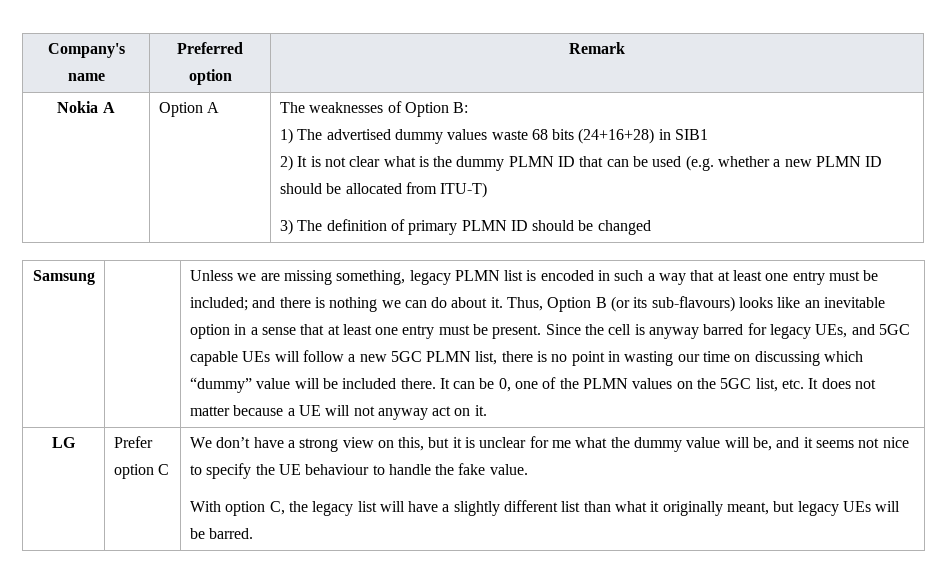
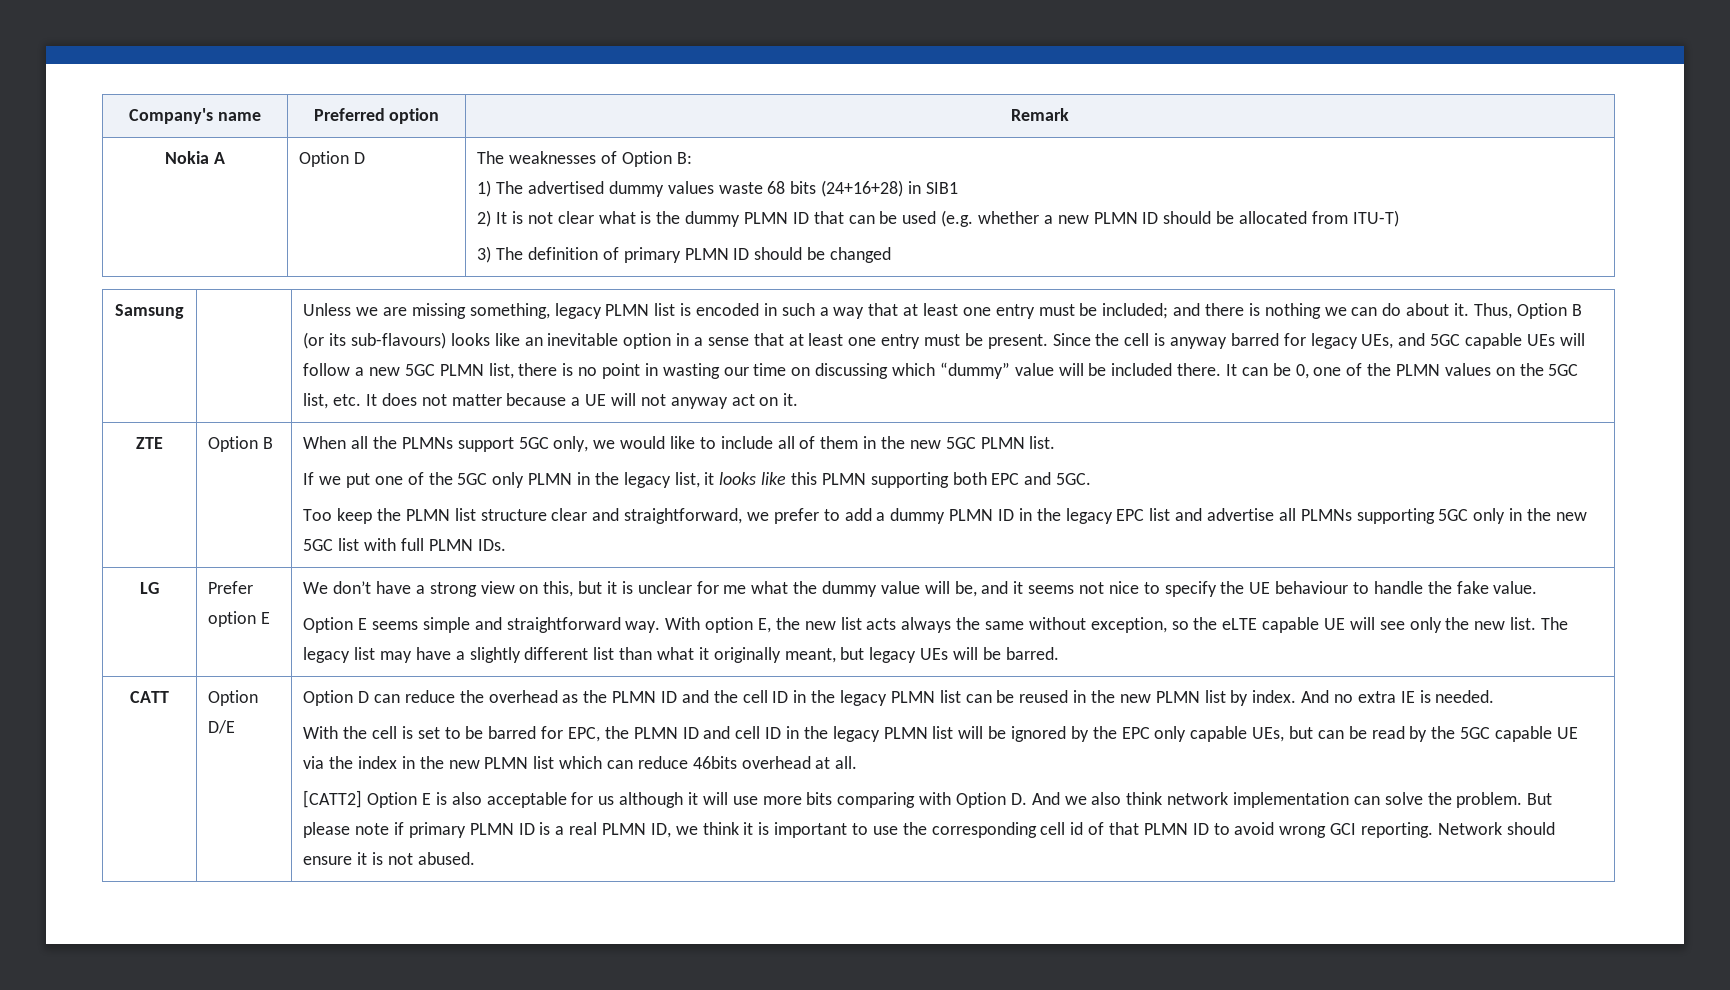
- Nokia A | Option A
+ Nokia A | Option D
+ ZTE | Option B | When all the PLMNs support 5GC only, we would like to include all of them in the new 5GC PLMN list.
+ If we put one of the 5GC only PLMN in the legacy list, it looks like this PLMN supporting both EPC and 5GC.
+ Too keep the PLMN list structure clear and straightforward, we prefer to add a dummy PLMN ID in the legacy EPC list and advertise all PLMNs supporting 5GC only in the new 5GC list with full PLMN IDs.
- Prefer option C
+ Prefer option E
- With option C, the legacy list will have a slightly different list than what it originally meant, but legacy UEs will be barred.
+ Option E seems simple and straightforward way. With option E, the new list acts always the same without exception, so the eLTE capable UE will see only the new list. The legacy list may have a slightly different list than what it originally meant, but legacy UEs will be barred.
+ CATT | Option D/E | Option D can reduce the overhead as the PLMN ID and the cell ID in the legacy PLMN list can be reused in the new PLMN list by index. And no extra IE is needed.
+ With the cell is set to be barred for EPC, the PLMN ID and cell ID in the legacy PLMN list will be ignored by the EPC only capable UEs, but can be read by the 5GC capable UE via the index in the new PLMN list which can reduce 46bits overhead at all.
+ [CATT2] Option E is also acceptable for us although it will use more bits comparing with Option D. And we also think network implementation can solve the problem. But please note if primary PLMN ID is a real PLMN ID, we think it is important to use the corresponding cell id of that PLMN ID to avoid wrong GCI reporting. Network should ensure it is not abused.

